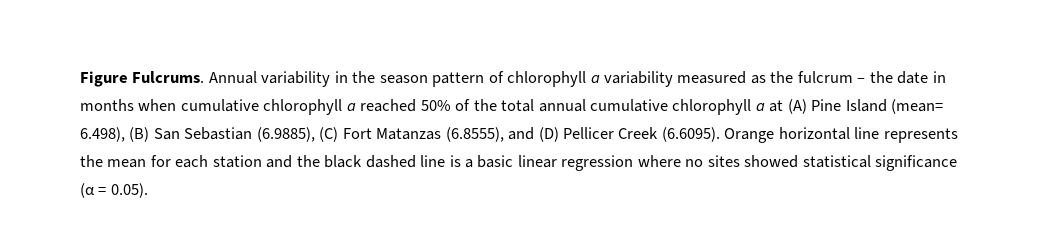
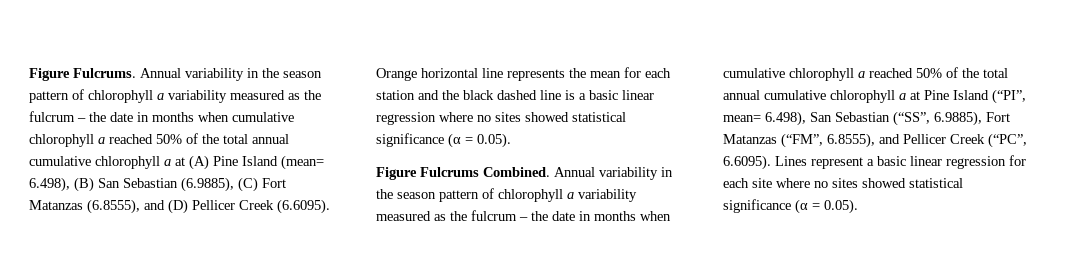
+ Figure Fulcrums Combined. Annual variability in the season pattern of chlorophyll a variability measured as the fulcrum – the date in months when cumulative chlorophyll a reached 50% of the total annual cumulative chlorophyll a at Pine Island (“PI”, mean= 6.498), San Sebastian (“SS”, 6.9885), Fort Matanzas (“FM”, 6.8555), and Pellicer Creek (“PC”, 6.6095). Lines represent a basic linear regression for each site where no sites showed statistical significance (α = 0.05).

